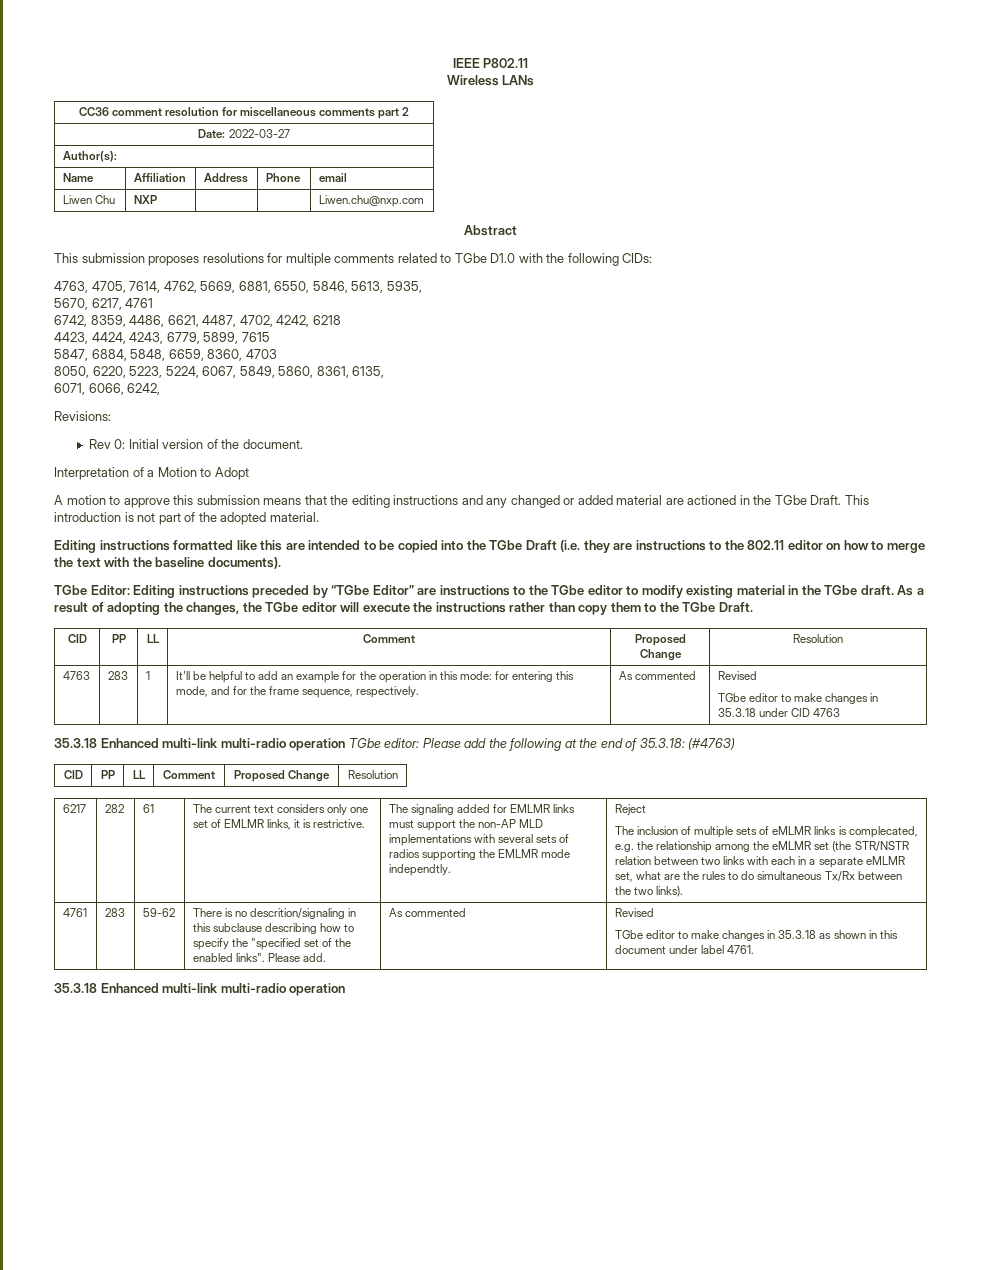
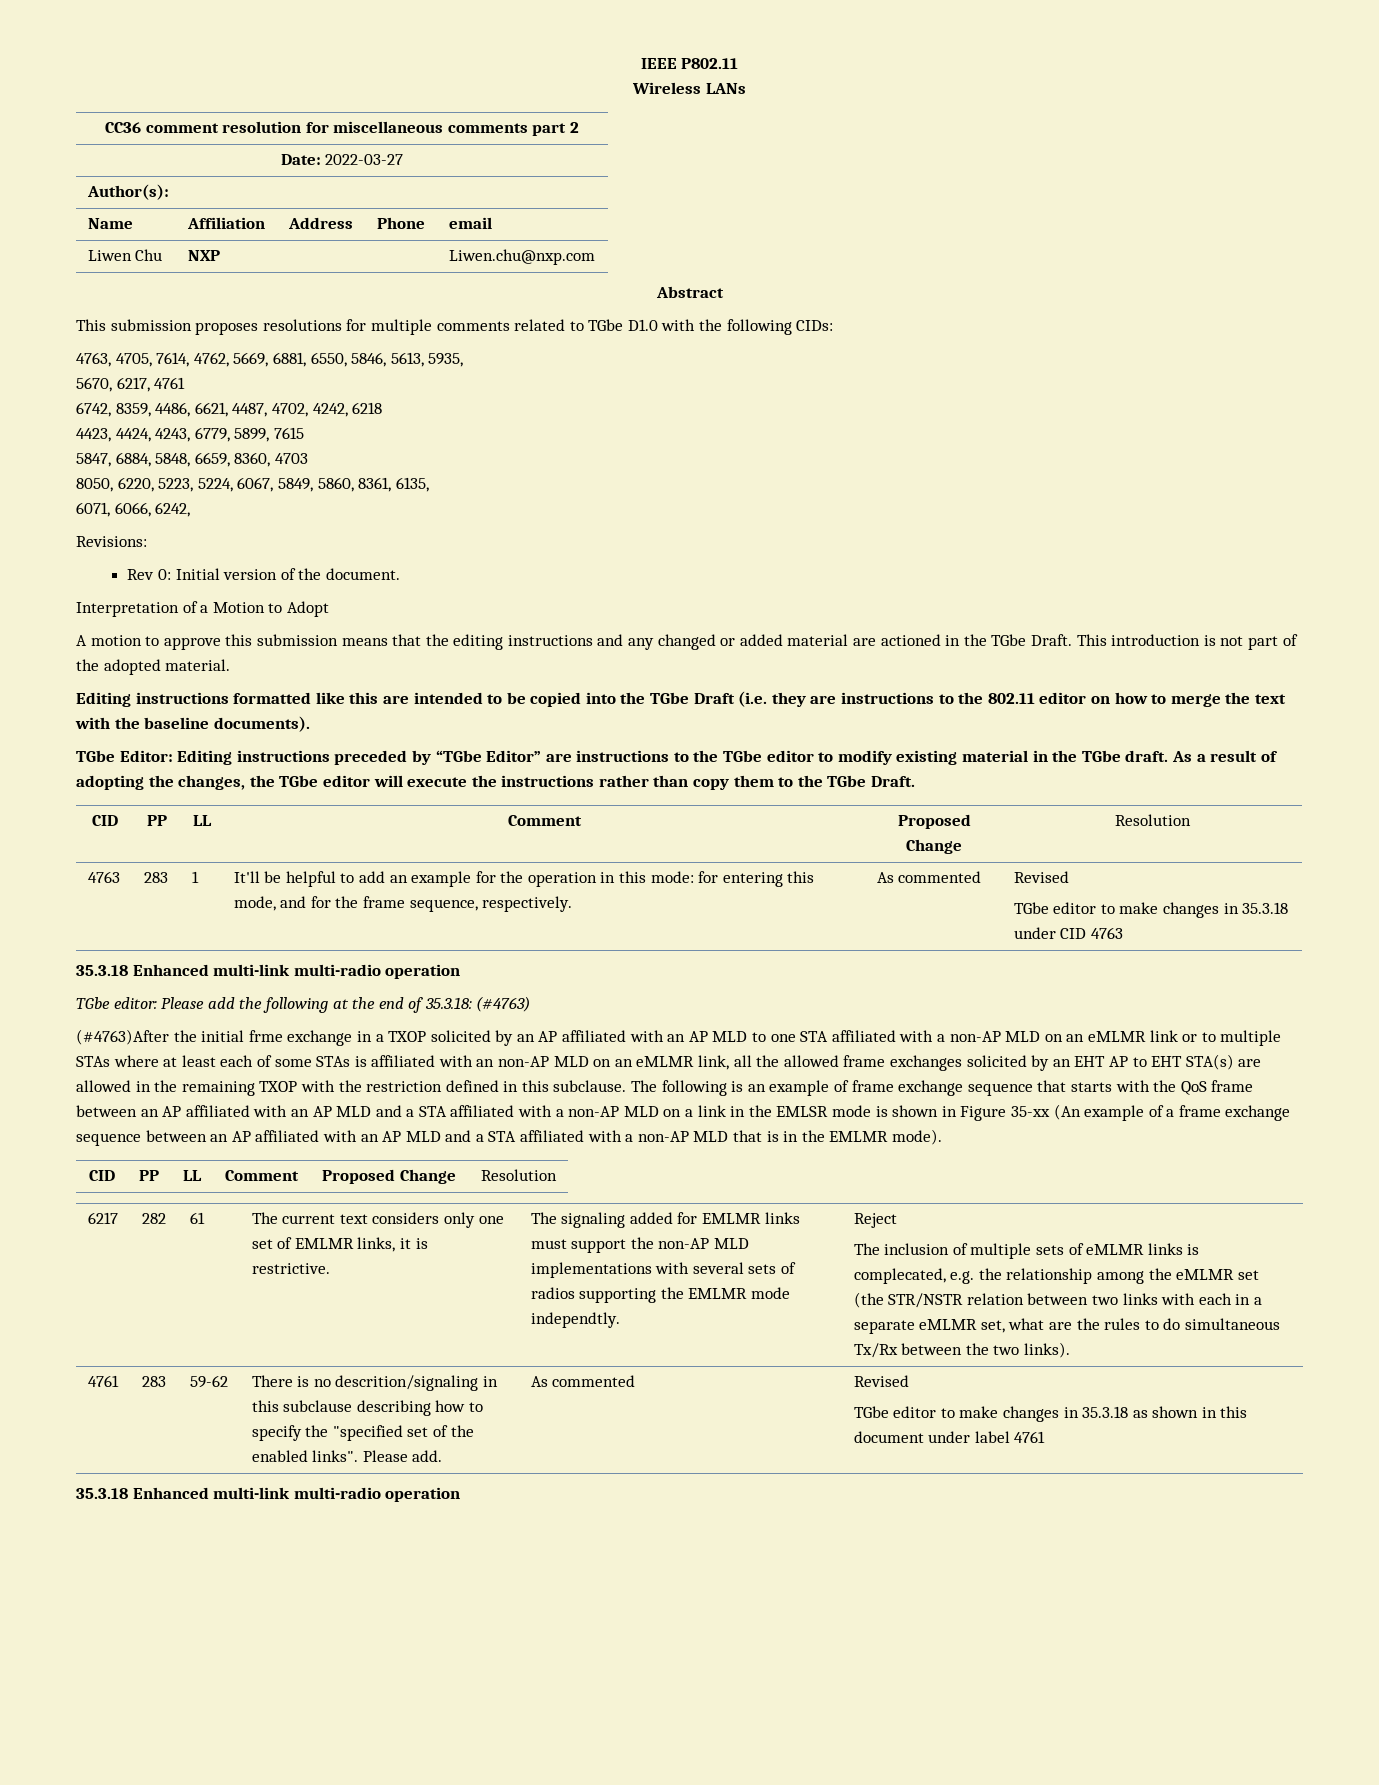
  4763 | 283 | 1 | It'll be helpful to add an example for the operation in this mode: for entering this mode, and for the frame sequence, respectively. | As commented | Revised
  TGbe editor to make changes in 35.3.18 under CID 4763
- 35.3.18 Enhanced multi-link multi-radio operation TGbe editor: Please add the following at the end of 35.3.18: (#4763)
+ 35.3.18 Enhanced multi-link multi-radio operation
+ TGbe editor: Please add the following at the end of 35.3.18: (#4763)
+ (#4763)After the initial frme exchange in a TXOP solicited by an AP affiliated with an AP MLD to one STA affiliated with a non-AP MLD on an eMLMR link or to multiple STAs where at least each of some STAs is affiliated with an non-AP MLD on an eMLMR link, all the allowed frame exchanges solicited by an EHT AP to EHT STA(s) are allowed in the remaining TXOP with the restriction defined in this subclause. The following is an example of frame exchange sequence that starts with the QoS frame between an AP affiliated with an AP MLD and a STA affiliated with a non-AP MLD on a link in the EMLSR mode is shown in Figure 35-xx (An example of a frame exchange sequence between an AP affiliated with an AP MLD and a STA affiliated with a non-AP MLD that is in the EMLMR mode).
- TGbe editor to make changes in 35.3.18 as shown in this document under label 4761.
+ TGbe editor to make changes in 35.3.18 as shown in this document under label 4761

